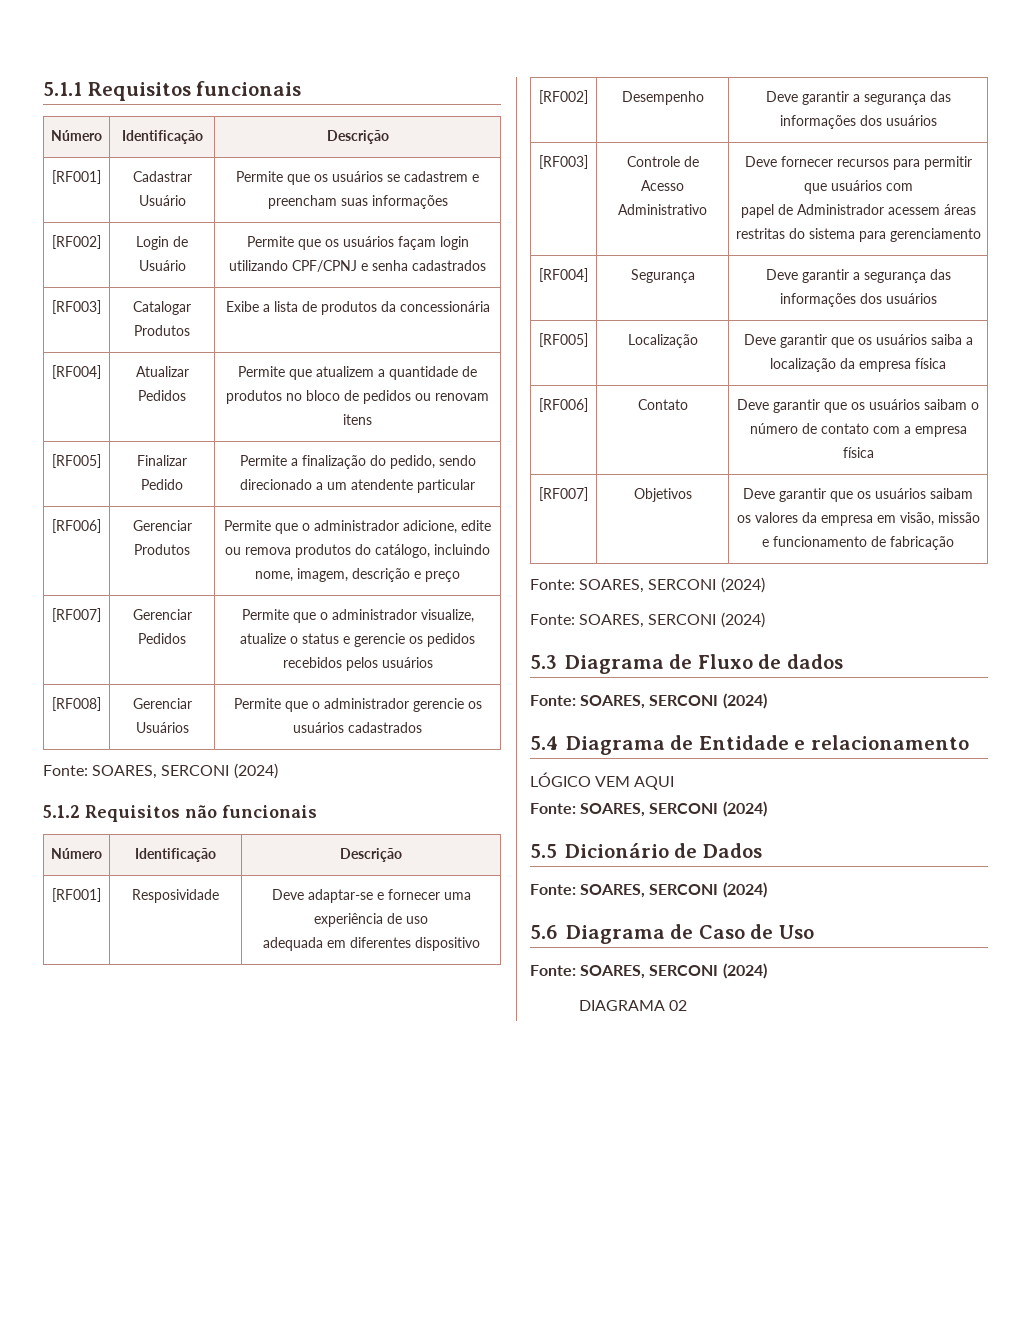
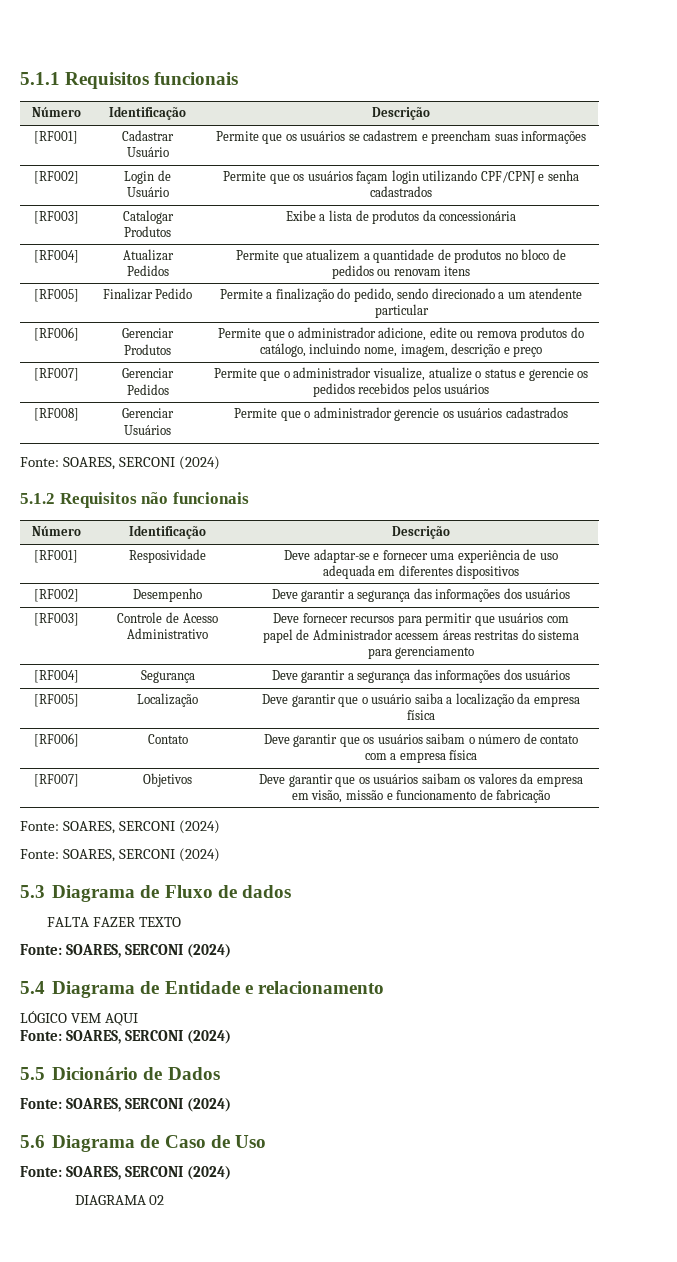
  [RF001] | Resposividade | Deve adaptar-se e fornecer uma experiência de uso
- adequada em diferentes dispositivo
+ adequada em diferentes dispositivos
- [RF005] | Localização | Deve garantir que os usuários saiba a localização da empresa física
+ [RF005] | Localização | Deve garantir que o usuário saiba a localização da empresa física
+ FALTA FAZER TEXTO

